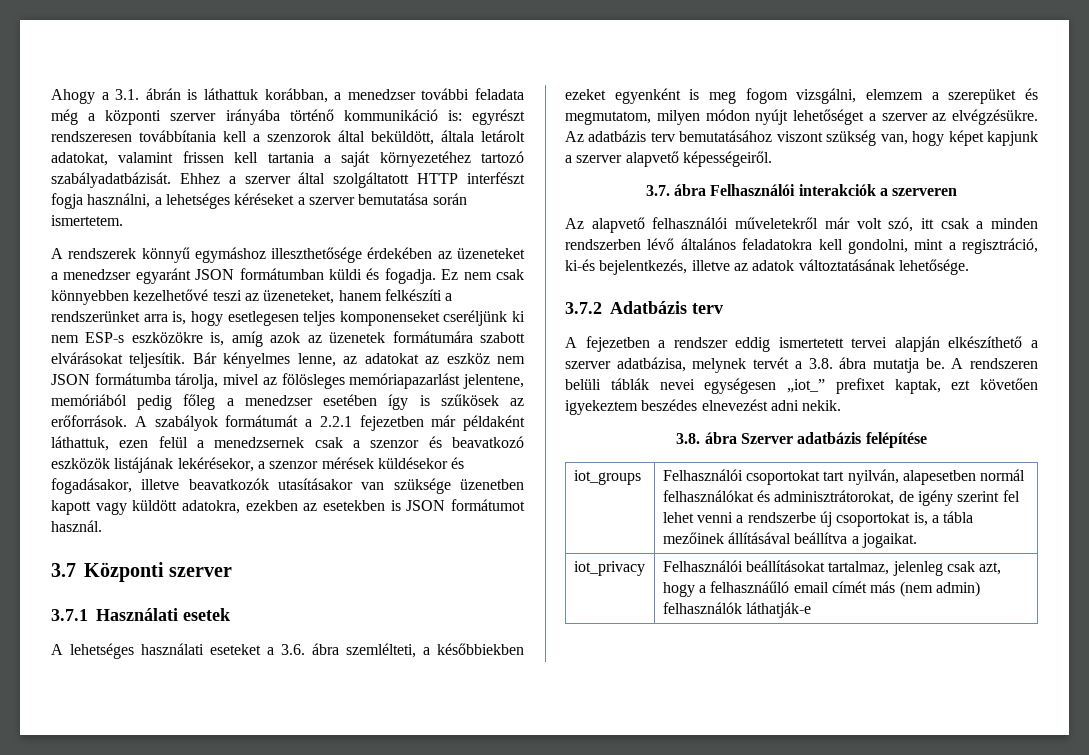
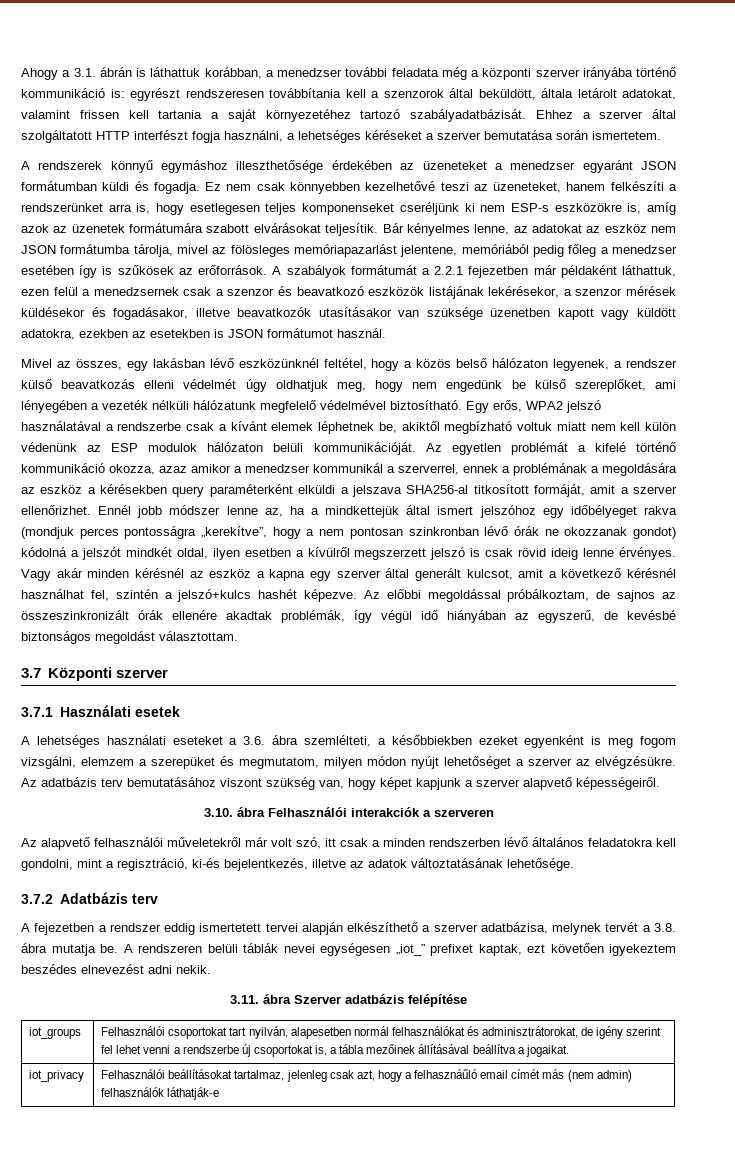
+ Mivel az összes, egy lakásban lévő eszközünknél feltétel, hogy a közös belső hálózaton legyenek, a rendszer külső beavatkozás elleni védelmét úgy oldhatjuk meg, hogy nem engedünk be külső szereplőket, ami lényegében a vezeték nélküli hálózatunk megfelelő védelmével biztosítható. Egy erős, WPA2 jelszó használatával a rendszerbe csak a kívánt elemek léphetnek be, akiktől megbízható voltuk miatt nem kell külön védenünk az ESP modulok hálózaton belüli kommunikációját. Az egyetlen problémát a kifelé történő kommunikáció okozza, azaz amikor a menedzser kommunikál a szerverrel, ennek a problémának a megoldására az eszköz a kérésekben query paraméterként elküldi a jelszava SHA256-al titkosított formáját, amit a szerver ellenőrizhet. Ennél jobb módszer lenne az, ha a mindkettejük által ismert jelszóhoz egy időbélyeget rakva (mondjuk perces pontosságra „kerekítve”, hogy a nem pontosan szinkronban lévő órák ne okozzanak gondot) kódolná a jelszót mindkét oldal, ilyen esetben a kívülről megszerzett jelszó is csak rövid ideig lenne érvényes. Vagy akár minden kérésnél az eszköz a kapna egy szerver által generált kulcsot, amit a következő kérésnél használhat fel, szintén a jelszó+kulcs hashét képezve. Az előbbi megoldással próbálkoztam, de sajnos az összeszinkronizált órák ellenére akadtak problémák, így végül idő hiányában az egyszerű, de kevésbé biztonságos megoldást választottam.
- 3.7. ábra Felhasználói interakciók a szerveren
+ 3.10. ábra Felhasználói interakciók a szerveren
- 3.8. ábra Szerver adatbázis felépítése
+ 3.11. ábra Szerver adatbázis felépítése

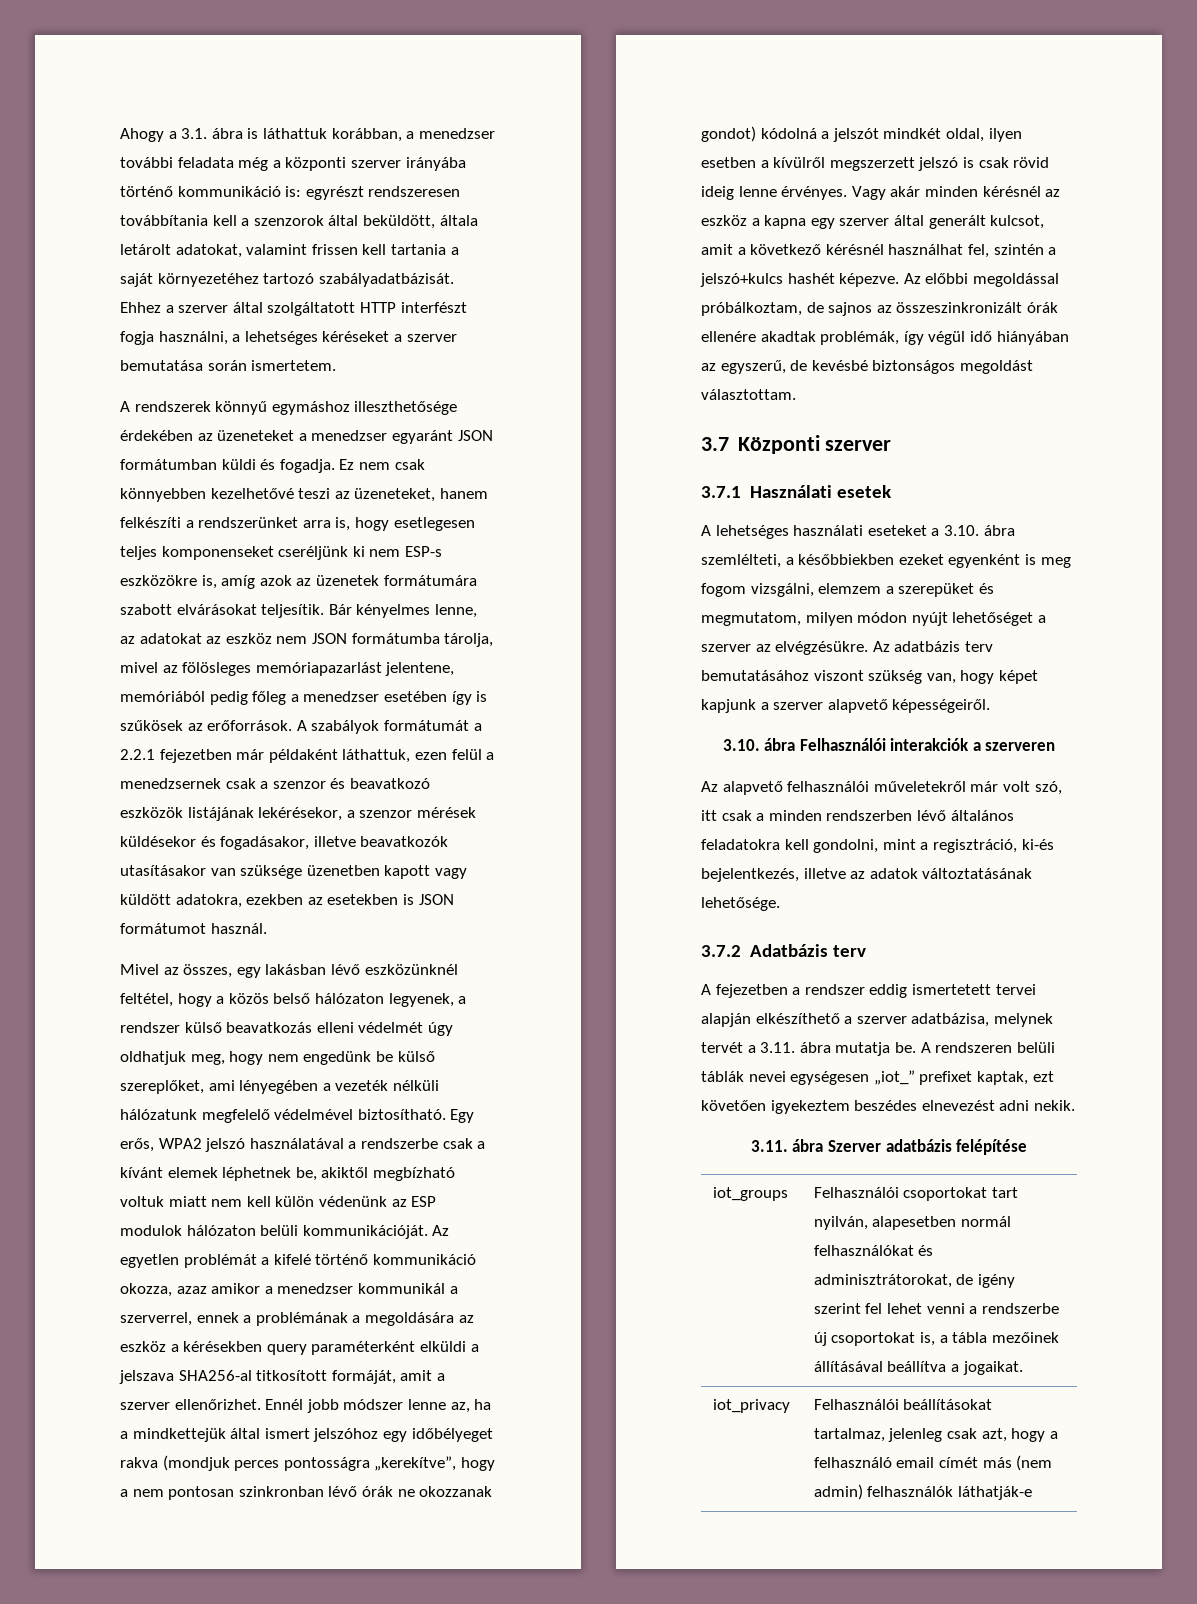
- Ahogy a 3.1. ábrán is láthattuk korábban, a menedzser további feladata még a központi szerver irányába történő kommunikáció is: egyrészt rendszeresen továbbítania kell a szenzorok által beküldött, általa letárolt adatokat, valamint frissen kell tartania a saját környezetéhez tartozó szabályadatbázisát.
+ Ahogy a 3.1. ábra is láthattuk korábban, a menedzser további feladata még a központi szerver irányába történő kommunikáció is: egyrészt rendszeresen továbbítania kell a szenzorok által beküldött, általa letárolt adatokat, valamint frissen kell tartania a saját környezetéhez tartozó szabályadatbázisát.
- A lehetséges használati eseteket a 3.6. ábra szemlélteti, a későbbiekben ezeket egyenként is meg fogom vizsgálni, elemzem a szerepüket és megmutatom, milyen módon nyújt lehetőséget a szerver az elvégzésükre.
+ A lehetséges használati eseteket a 3.10. ábra szemlélteti, a későbbiekben ezeket egyenként is meg fogom vizsgálni, elemzem a szerepüket és megmutatom, milyen módon nyújt lehetőséget a szerver az elvégzésükre.
- A fejezetben a rendszer eddig ismertetett tervei alapján elkészíthető a szerver adatbázisa, melynek tervét a 3.8. ábra mutatja be.
+ A fejezetben a rendszer eddig ismertetett tervei alapján elkészíthető a szerver adatbázisa, melynek tervét a 3.11. ábra mutatja be.
- iot_privacy | Felhasználói beállításokat tartalmaz, jelenleg csak azt, hogy a felhasznáűló email címét más (nem admin) felhasználók láthatják-e
+ iot_privacy | Felhasználói beállításokat tartalmaz, jelenleg csak azt, hogy a felhasználó email címét más (nem admin) felhasználók láthatják-e

